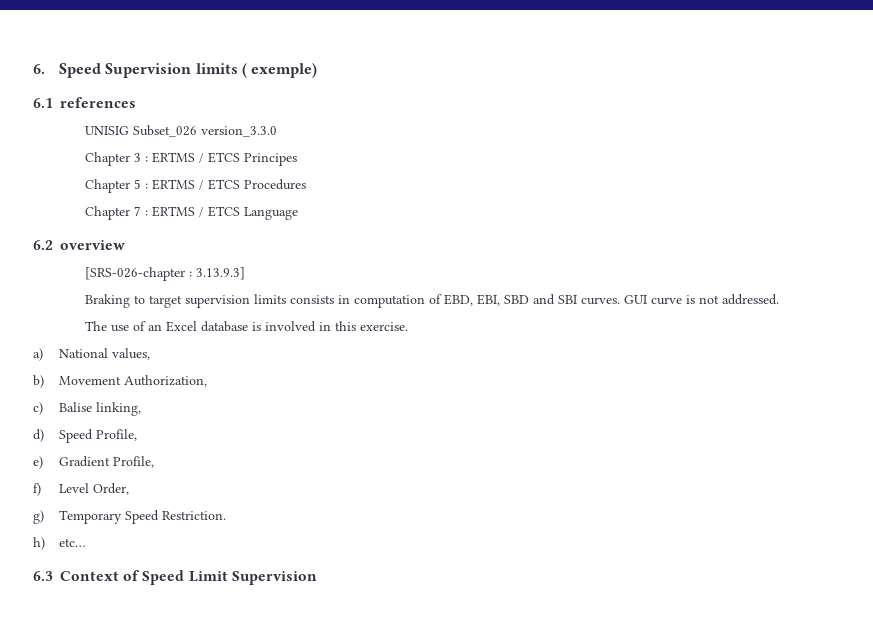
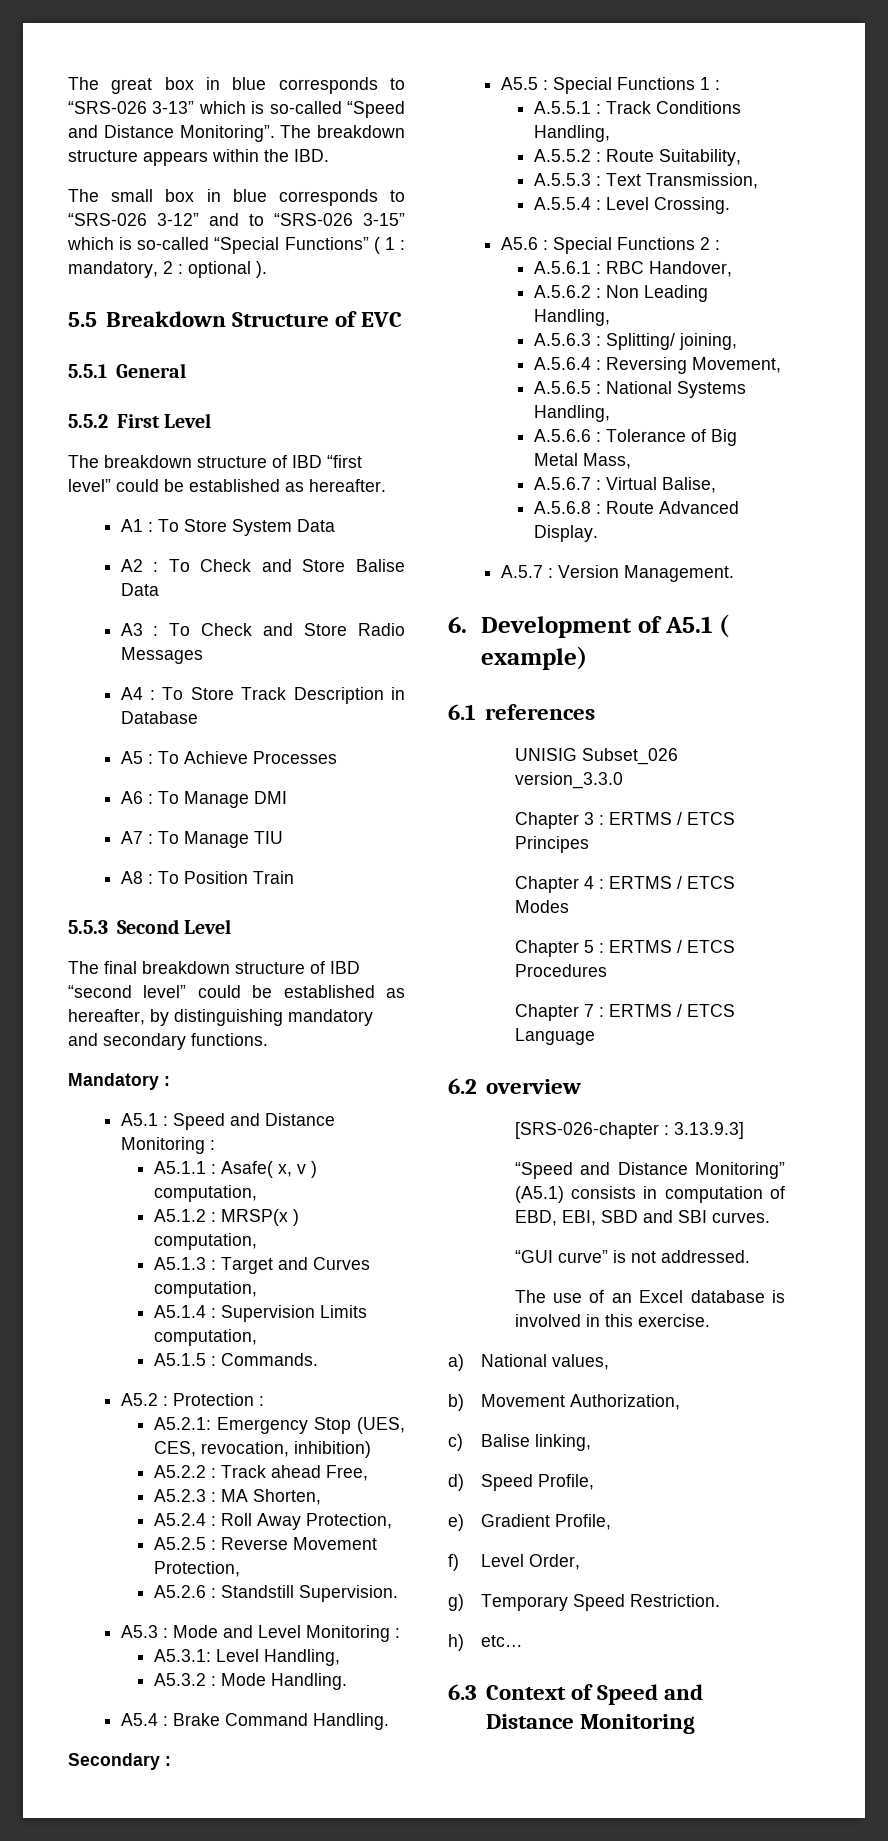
- 6. Speed Supervision limits ( exemple)
+ The great box in blue corresponds to “SRS-026 3-13” which is so-called “Speed and Distance Monitoring”. The breakdown structure appears within the IBD.
+ The small box in blue corresponds to “SRS-026 3-12” and to “SRS-026 3-15” which is so-called “Special Functions” ( 1 : mandatory, 2 : optional ).
+ 5.5 Breakdown Structure of EVC
+ 5.5.1 General
+ 5.5.2 First Level
+ The breakdown structure of IBD “first level” could be established as hereafter.
+ A1 : To Store System Data
+ A2 : To Check and Store Balise Data
+ A3 : To Check and Store Radio Messages
+ A4 : To Store Track Description in Database
+ A5 : To Achieve Processes
+ A6 : To Manage DMI
+ A7 : To Manage TIU
+ A8 : To Position Train
+ 5.5.3 Second Level
+ The final breakdown structure of IBD “second level” could be established as hereafter, by distinguishing mandatory and secondary functions.
+ Mandatory :
+ A5.1 : Speed and Distance Monitoring :
+ A5.1.1 : Asafe( x, v ) computation,
+ A5.1.2 : MRSP(x ) computation,
+ A5.1.3 : Target and Curves computation,
+ A5.1.4 : Supervision Limits computation,
+ A5.1.5 : Commands.
+ A5.2 : Protection :
+ A5.2.1: Emergency Stop (UES, CES, revocation, inhibition)
+ A5.2.2 : Track ahead Free,
+ A5.2.3 : MA Shorten,
+ A5.2.4 : Roll Away Protection,
+ A5.2.5 : Reverse Movement Protection,
+ A5.2.6 : Standstill Supervision.
+ A5.3 : Mode and Level Monitoring :
+ A5.3.1: Level Handling,
+ A5.3.2 : Mode Handling.
+ A5.4 : Brake Command Handling.
+ Secondary :
+ A5.5 : Special Functions 1 :
+ A.5.5.1 : Track Conditions Handling,
+ A.5.5.2 : Route Suitability,
+ A.5.5.3 : Text Transmission,
+ A.5.5.4 : Level Crossing.
+ A5.6 : Special Functions 2 :
+ A.5.6.1 : RBC Handover,
+ A.5.6.2 : Non Leading Handling,
+ A.5.6.3 : Splitting/ joining,
+ A.5.6.4 : Reversing Movement,
+ A.5.6.5 : National Systems Handling,
+ A.5.6.6 : Tolerance of Big Metal Mass,
+ A.5.6.7 : Virtual Balise,
+ A.5.6.8 : Route Advanced Display.
+ A.5.7 : Version Management.
+ 6. Development of A5.1 ( example)
+ Chapter 4 : ERTMS / ETCS Modes
- Braking to target supervision limits consists in computation of EBD, EBI, SBD and SBI curves. GUI curve is not addressed.
+ “Speed and Distance Monitoring” (A5.1) consists in computation of EBD, EBI, SBD and SBI curves.
+ “GUI curve” is not addressed.
- 6.3 Context of Speed Limit Supervision
+ 6.3 Context of Speed and Distance Monitoring

